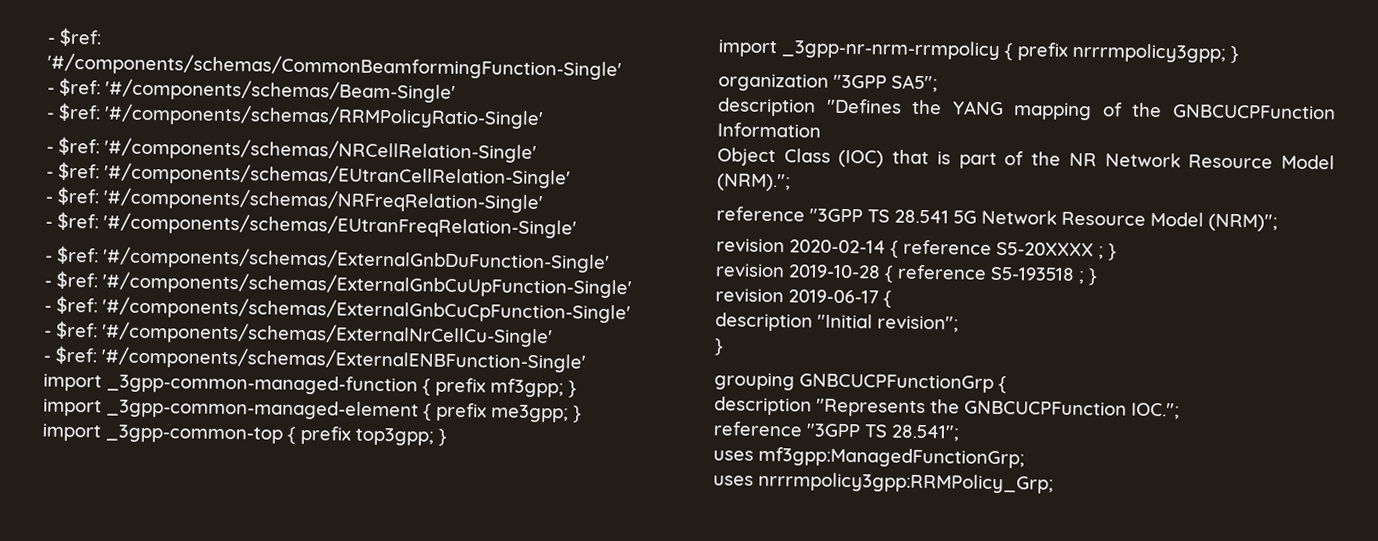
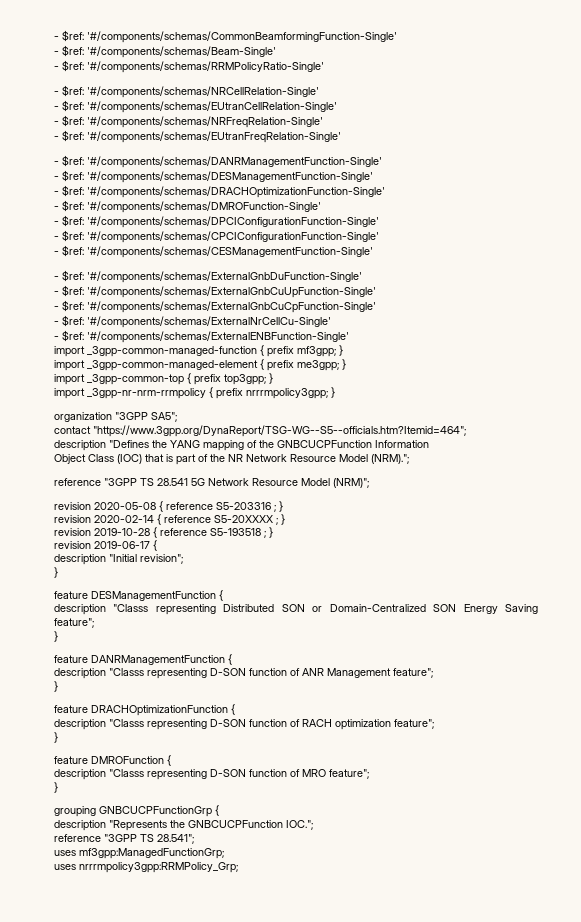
+ - $ref: '#/components/schemas/DANRManagementFunction-Single'
+ - $ref: '#/components/schemas/DESManagementFunction-Single'
+ - $ref: '#/components/schemas/DRACHOptimizationFunction-Single'
+ - $ref: '#/components/schemas/DMROFunction-Single'
+ - $ref: '#/components/schemas/DPCIConfigurationFunction-Single'
+ - $ref: '#/components/schemas/CPCIConfigurationFunction-Single'
+ - $ref: '#/components/schemas/CESManagementFunction-Single'
+ contact "https://www.3gpp.org/DynaReport/TSG-WG--S5--officials.htm?Itemid=464";
+ revision 2020-05-08 { reference S5-203316 ; }
+ feature DESManagementFunction {
+ description "Classs representing Distributed SON or Domain-Centralized SON Energy Saving feature";
+ }
+ feature DANRManagementFunction {
+ description "Classs representing D-SON function of ANR Management feature";
+ }
+ feature DRACHOptimizationFunction {
+ description "Classs representing D-SON function of RACH optimization feature";
+ }
+ feature DMROFunction {
+ description "Classs representing D-SON function of MRO feature";
+ }

